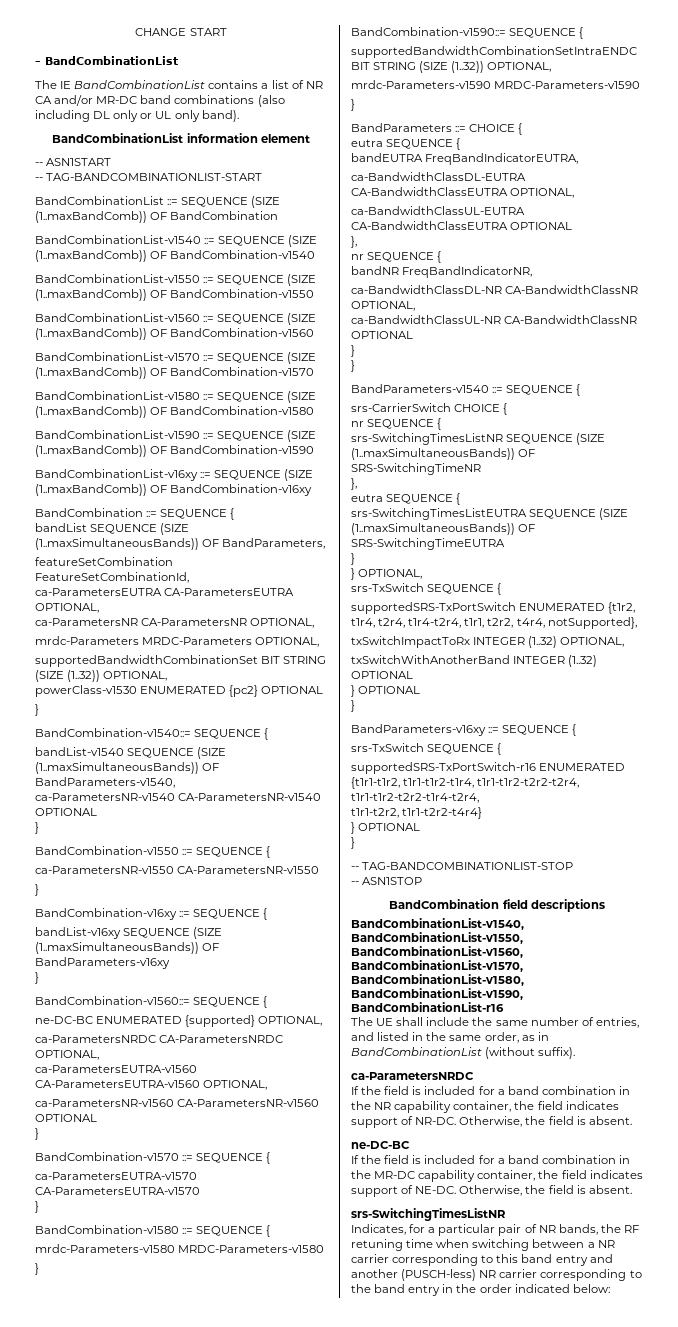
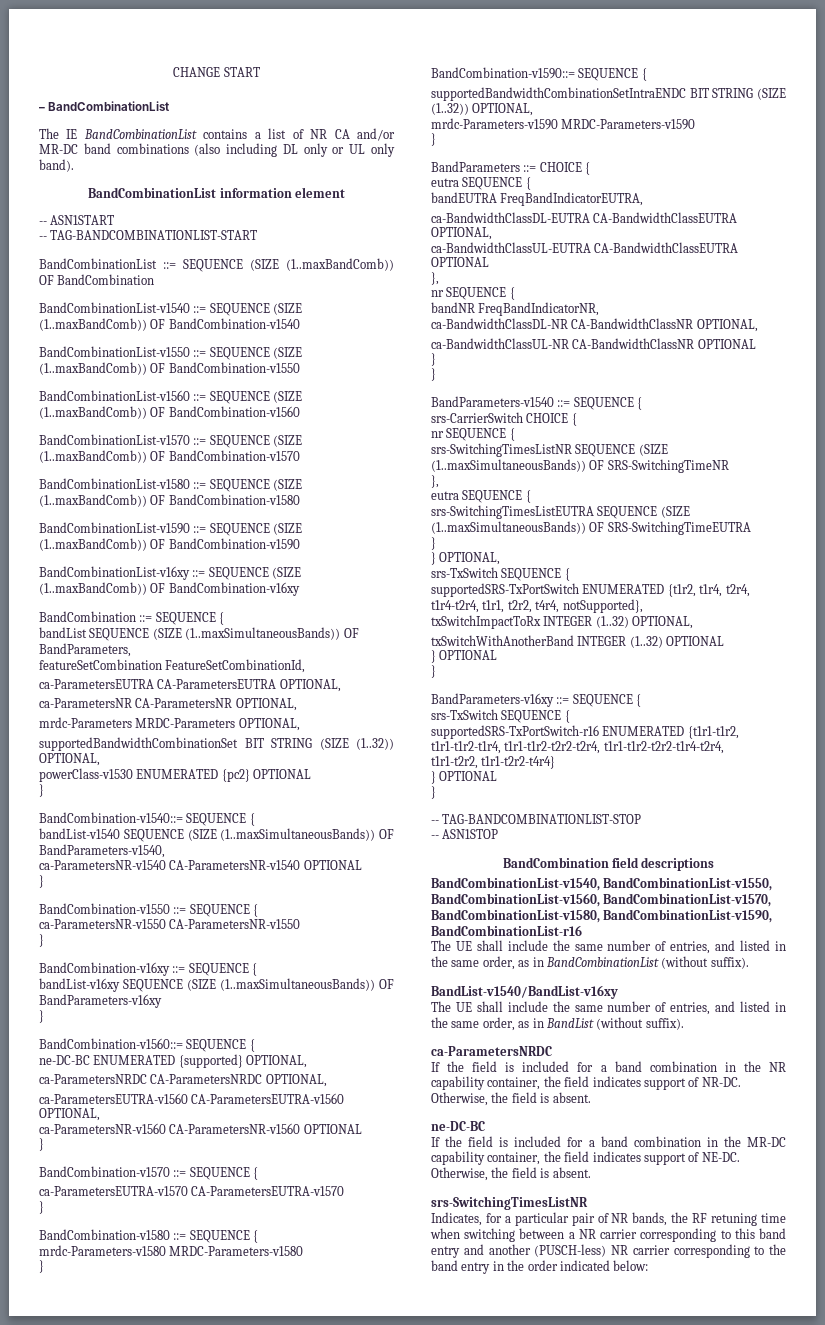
+ BandList-v1540/BandList-v16xy
+ The UE shall include the same number of entries, and listed in the same order, as in BandList (without suffix).

